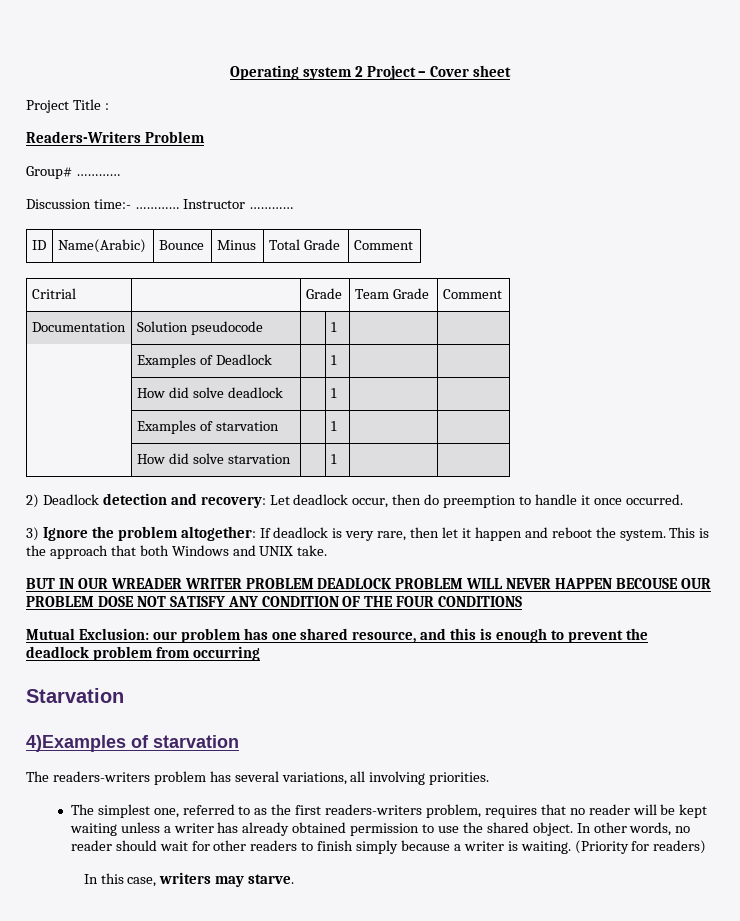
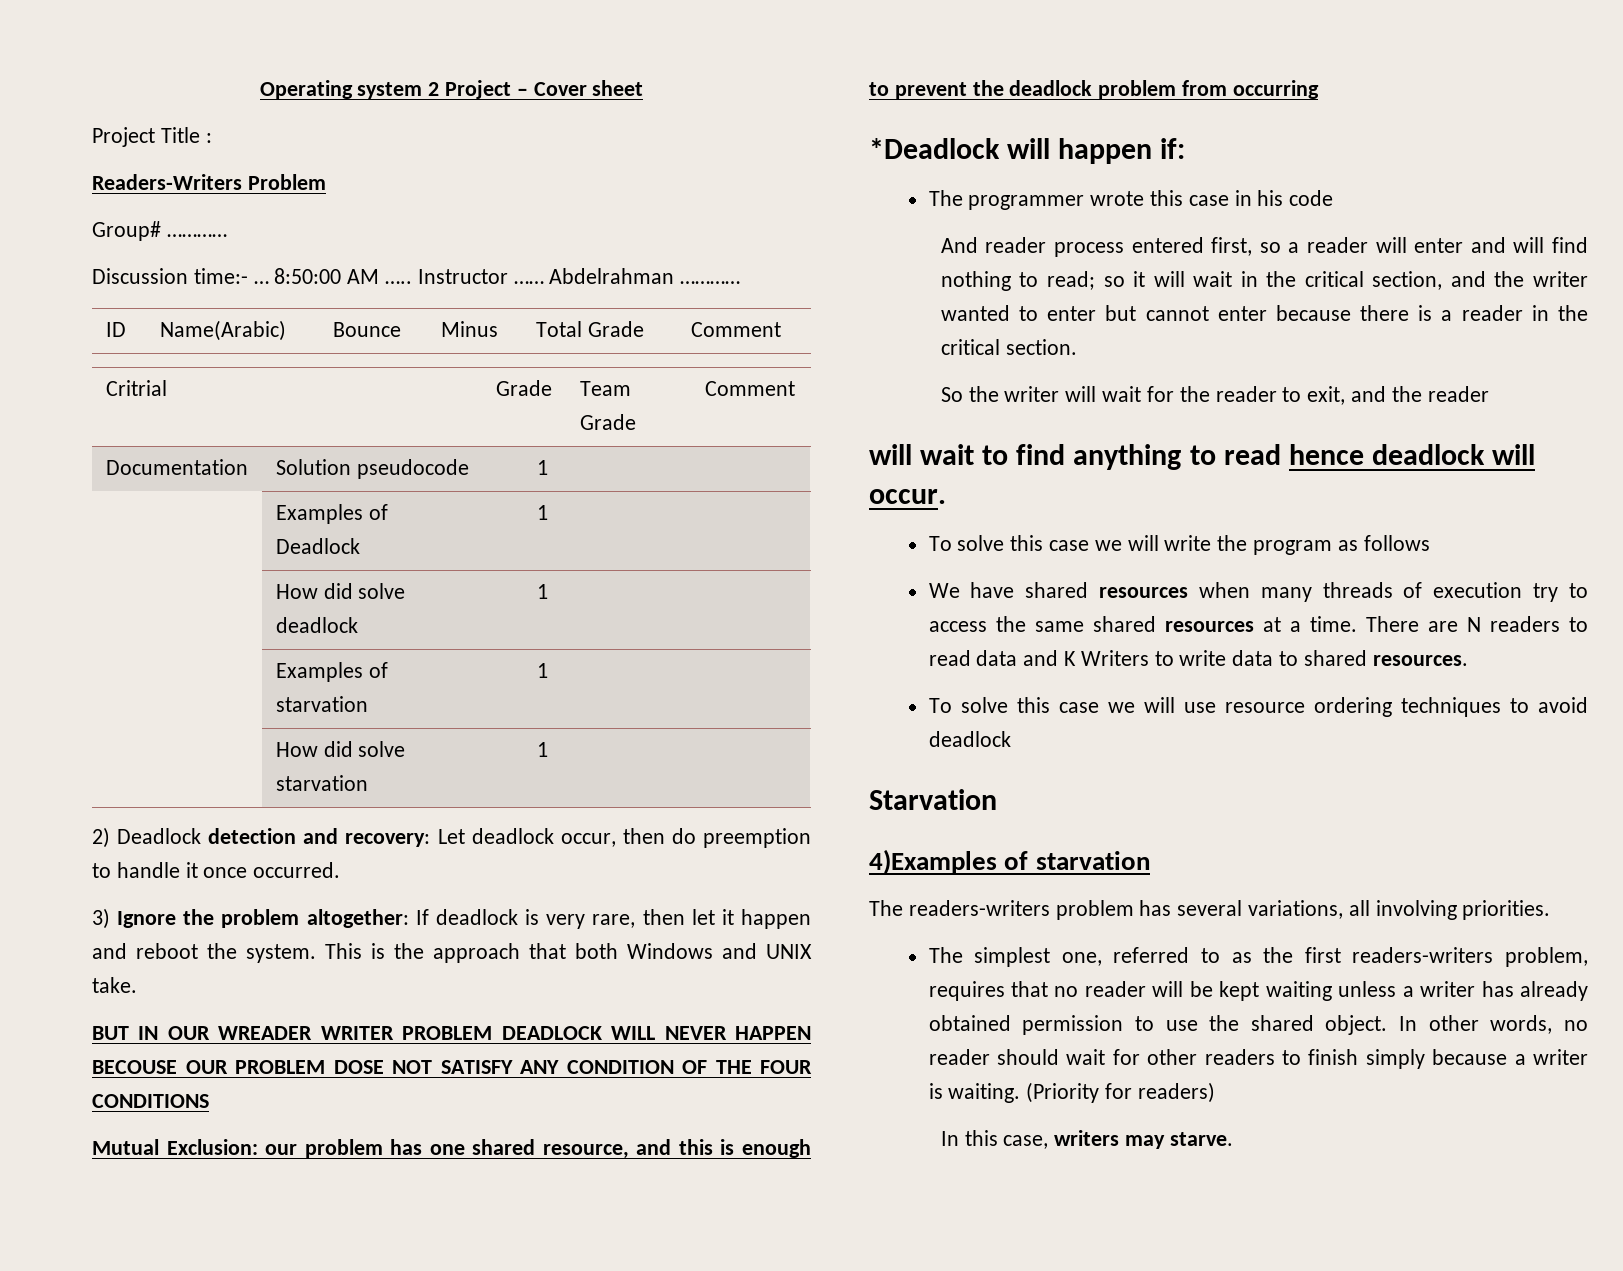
- Discussion time:- ………… Instructor …………
+ Discussion time:- … 8:50:00 AM ….. Instructor …… Abdelrahman …………
- BUT IN OUR WREADER WRITER PROBLEM DEADLOCK PROBLEM WILL NEVER HAPPEN BECOUSE OUR PROBLEM DOSE NOT SATISFY ANY CONDITION OF THE FOUR CONDITIONS
+ BUT IN OUR WREADER WRITER PROBLEM DEADLOCK WILL NEVER HAPPEN BECOUSE OUR PROBLEM DOSE NOT SATISFY ANY CONDITION OF THE FOUR CONDITIONS
+ *Deadlock will happen if:
+ The programmer wrote this case in his code
+ And reader process entered first, so a reader will enter and will find nothing to read; so it will wait in the critical section, and the writer wanted to enter but cannot enter because there is a reader in the critical section.
+ So the writer will wait for the reader to exit, and the reader
+ will wait to find anything to read hence deadlock will occur.
+ To solve this case we will write the program as follows
+ We have shared resources when many threads of execution try to access the same shared resources at a time. There are N readers to read data and K Writers to write data to shared resources.
+ To solve this case we will use resource ordering techniques to avoid deadlock

